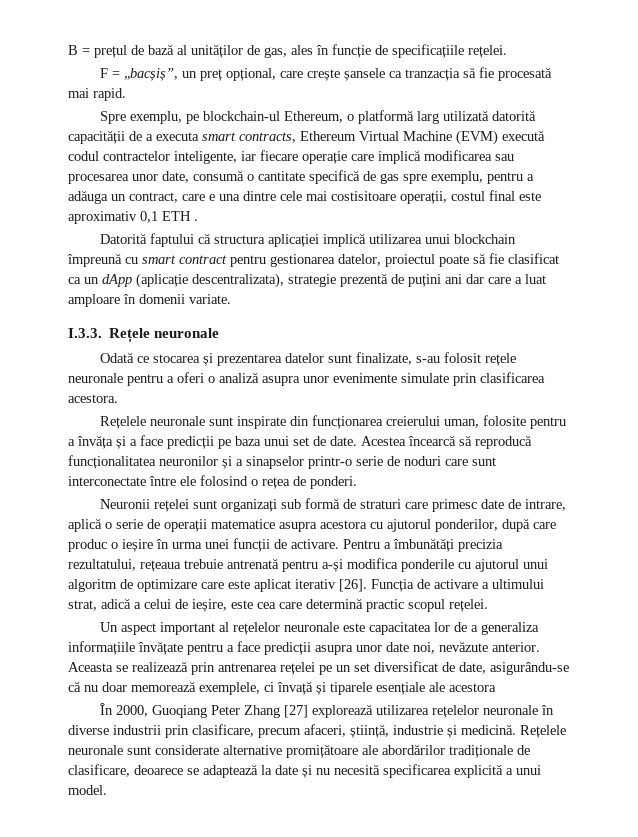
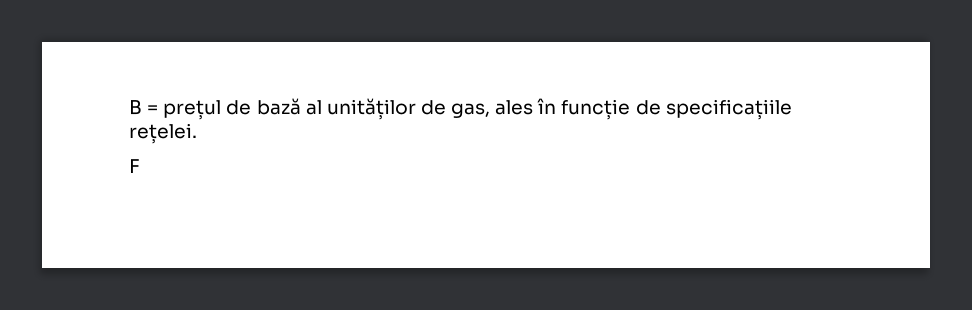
- F = „bacșiș”, un preț opțional, care crește șansele ca tranzacția să fie procesată mai rapid.
- Spre exemplu, pe blockchain-ul Ethereum, o platformă larg utilizată datorită capacității de a executa smart contracts, Ethereum Virtual Machine (EVM) execută codul contractelor inteligente, iar fiecare operație care implică modificarea sau procesarea unor date, consumă o cantitate specifică de gas spre exemplu, pentru a adăuga un contract, care e una dintre cele mai costisitoare operații, costul final este aproximativ 0,1 ETH .
- Datorită faptului că structura aplicației implică utilizarea unui blockchain împreună cu smart contract pentru gestionarea datelor, proiectul poate să fie clasificat ca un dApp (aplicație descentralizata), strategie prezentă de puțini ani dar care a luat amploare în domenii variate.
- I.3.3. Rețele neuronale
- Odată ce stocarea și prezentarea datelor sunt finalizate, s-au folosit rețele neuronale pentru a oferi o analiză asupra unor evenimente simulate prin clasificarea acestora.
- Rețelele neuronale sunt inspirate din funcționarea creierului uman, folosite pentru a învăța și a face predicții pe baza unui set de date. Acestea încearcă să reproducă funcționalitatea neuronilor și a sinapselor printr-o serie de noduri care sunt interconectate între ele folosind o rețea de ponderi.
- Neuronii rețelei sunt organizați sub formă de straturi care primesc date de intrare, aplică o serie de operații matematice asupra acestora cu ajutorul ponderilor, după care produc o ieșire în urma unei funcții de activare. Pentru a îmbunătăți precizia rezultatului, rețeaua trebuie antrenată pentru a-și modifica ponderile cu ajutorul unui algoritm de optimizare care este aplicat iterativ [26]. Funcția de activare a ultimului strat, adică a celui de ieșire, este cea care determină practic scopul rețelei.
- Un aspect important al rețelelor neuronale este capacitatea lor de a generaliza informațiile învățate pentru a face predicții asupra unor date noi, nevăzute anterior. Aceasta se realizează prin antrenarea rețelei pe un set diversificat de date, asigurându-se că nu doar memorează exemplele, ci învață și tiparele esențiale ale acestora
- În 2000, Guoqiang Peter Zhang [27] explorează utilizarea rețelelor neuronale în diverse industrii prin clasificare, precum afaceri, știință, industrie și medicină. Rețelele neuronale sunt considerate alternative promițătoare ale abordărilor tradiționale de clasificare, deoarece se adaptează la date și nu necesită specificarea explicită a unui model.
+ F

